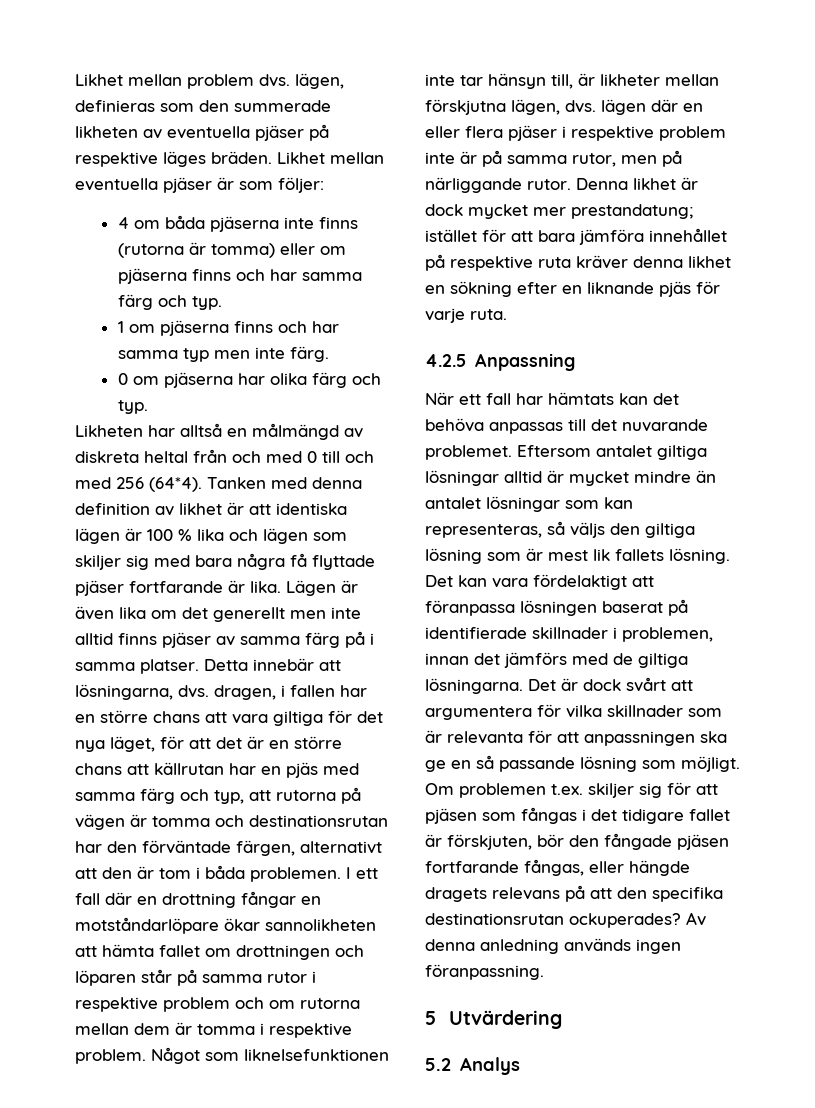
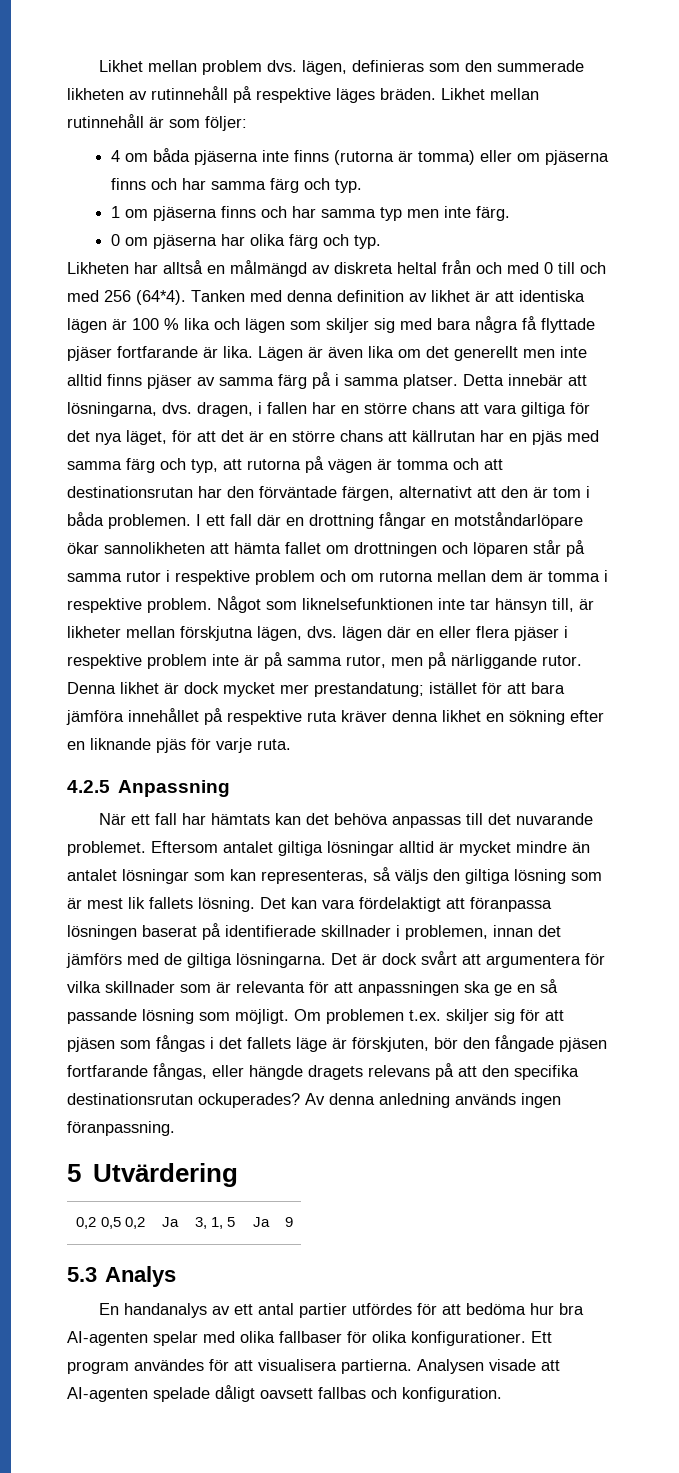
- Likhet mellan problem dvs. lägen, definieras som den summerade likheten av eventuella pjäser på respektive läges bräden.
+ Likhet mellan problem dvs. lägen, definieras som den summerade likheten av rutinnehåll på respektive läges bräden.
- Likhet mellan eventuella pjäser är som följer:
+ Likhet mellan rutinnehåll är som följer:
- Detta innebär att lösningarna, dvs. dragen, i fallen har en större chans att vara giltiga för det nya läget, för att det är en större chans att källrutan har en pjäs med samma färg och typ, att rutorna på vägen är tomma och destinationsrutan har den förväntade färgen, alternativt att den är tom i båda problemen.
+ Detta innebär att lösningarna, dvs. dragen, i fallen har en större chans att vara giltiga för det nya läget, för att det är en större chans att källrutan har en pjäs med samma färg och typ, att rutorna på vägen är tomma och att destinationsrutan har den förväntade färgen, alternativt att den är tom i båda problemen.
- Om problemen t.ex. skiljer sig för att pjäsen som fångas i det tidigare fallet är förskjuten, bör den fångade pjäsen fortfarande fångas, eller hängde dragets relevans på att den specifika destinationsrutan ockuperades?
+ Om problemen t.ex. skiljer sig för att pjäsen som fångas i det fallets läge är förskjuten, bör den fångade pjäsen fortfarande fångas, eller hängde dragets relevans på att den specifika destinationsrutan ockuperades?
- 5.2 Analys
+ 0,2 0,5 0,2 | Ja | 3, 1, 5 | Ja | 9
+ 5.3 Analys
+ En handanalys av ett antal partier utfördes för att bedöma hur bra AI-agenten spelar med olika fallbaser för olika konfigurationer. Ett program användes för att visualisera partierna. Analysen visade att AI-agenten spelade dåligt oavsett fallbas och konfiguration.

